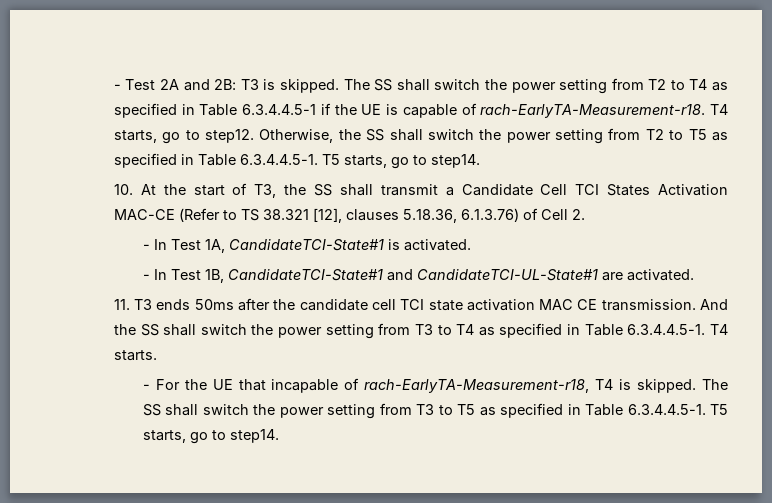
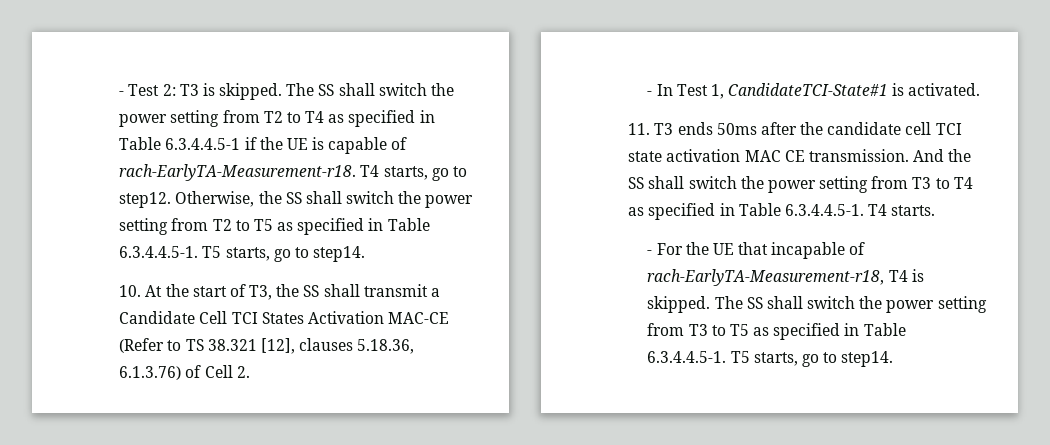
- - Test 2A and 2B: T3 is skipped.
+ - Test 2: T3 is skipped.
- - In Test 1A, CandidateTCI-State#1 is activated.
+ - In Test 1, CandidateTCI-State#1 is activated.
- - In Test 1B, CandidateTCI-State#1 and CandidateTCI-UL-State#1 are activated.

